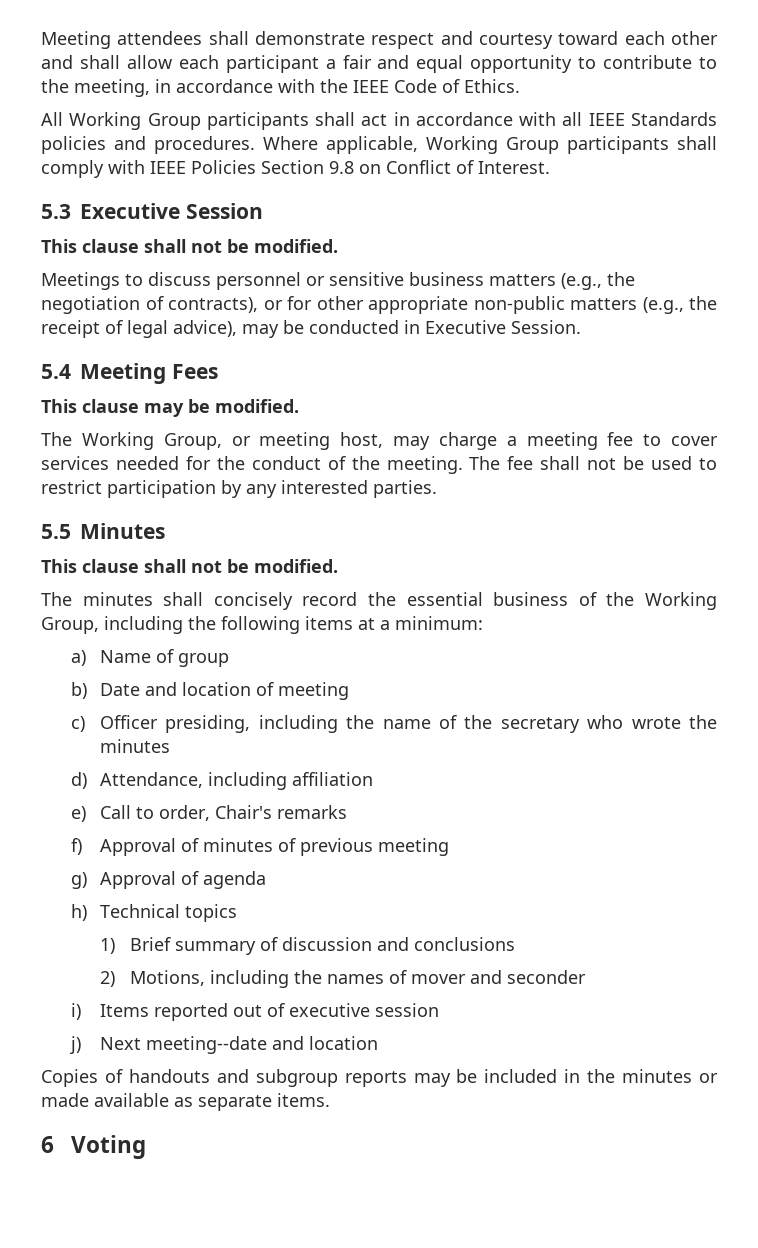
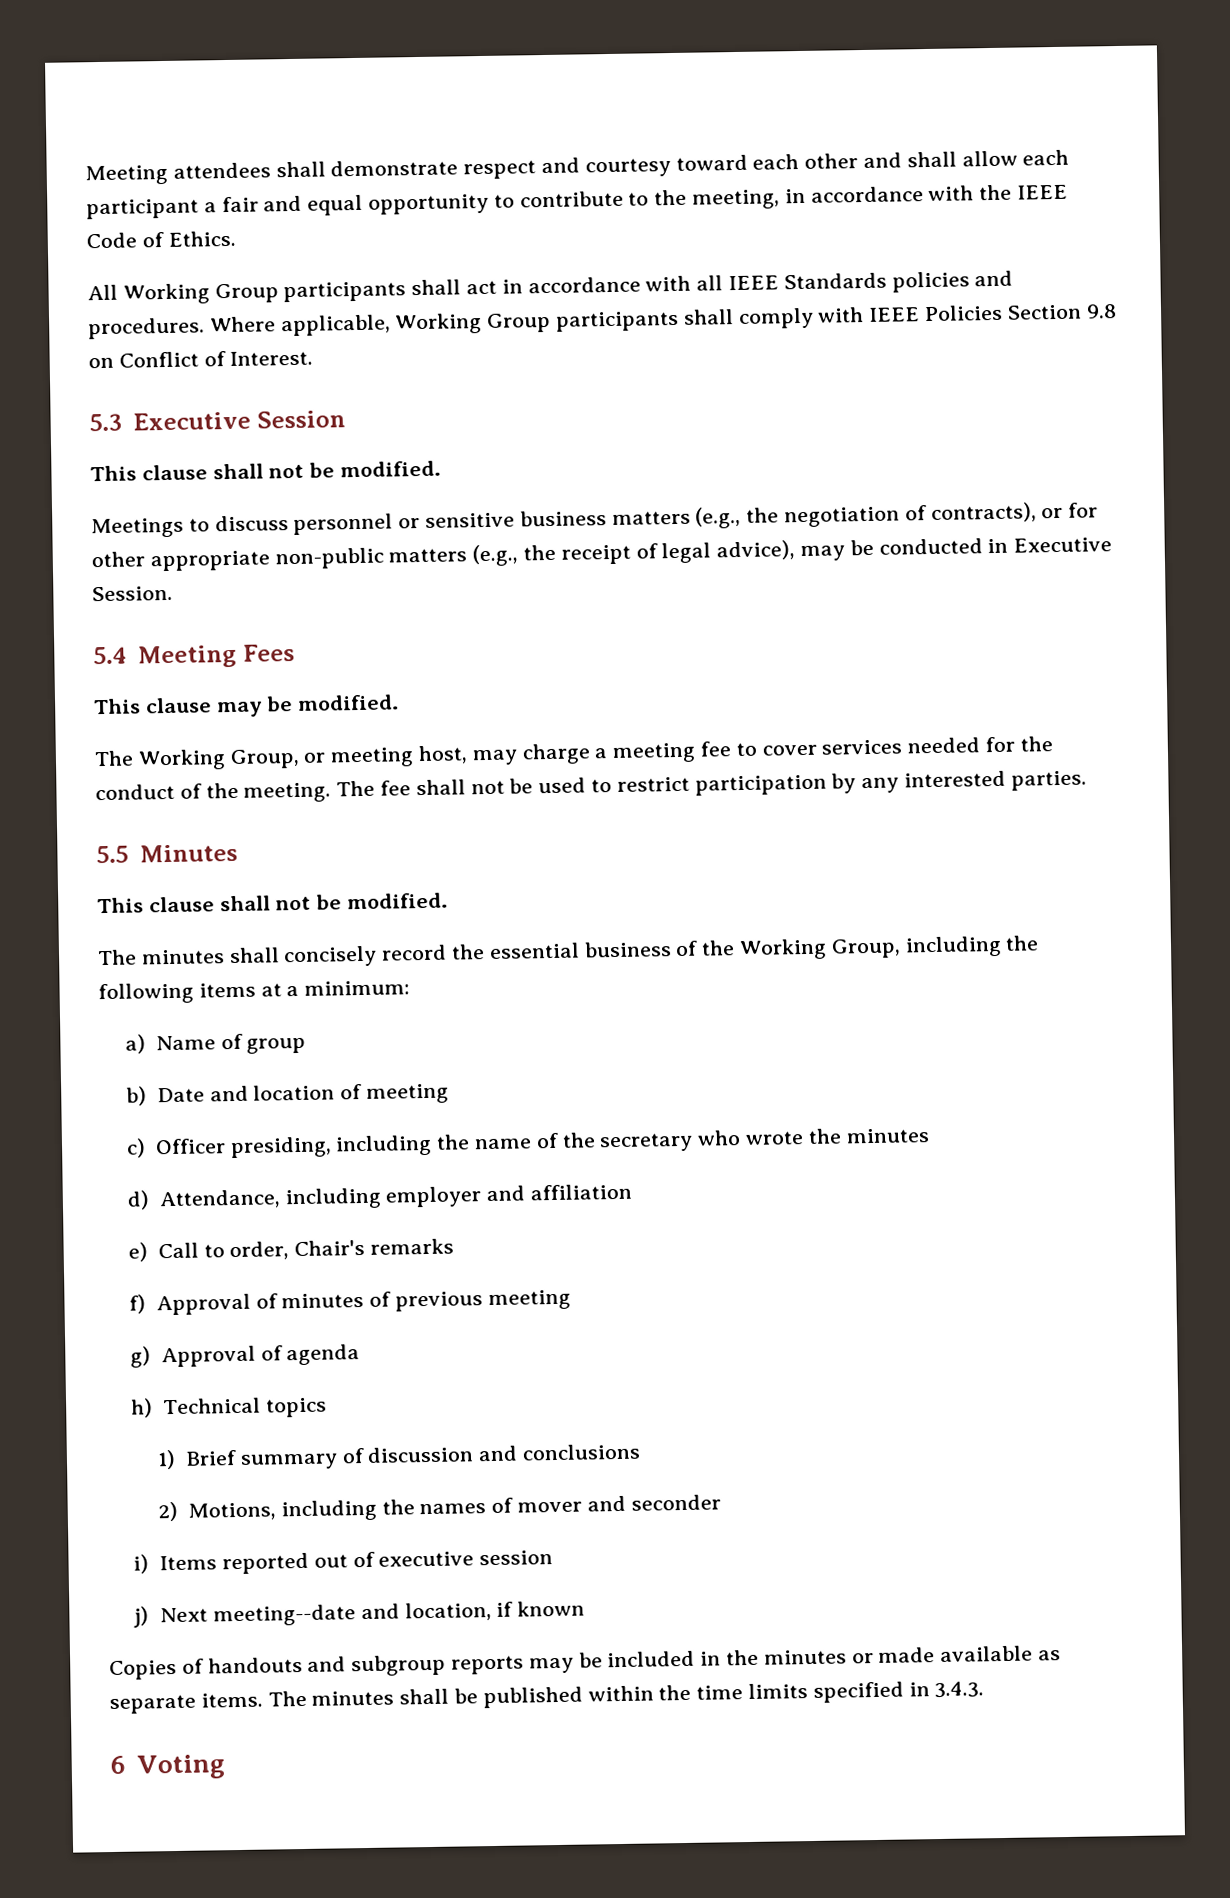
- d) Attendance, including affiliation
+ d) Attendance, including employer and affiliation
- j) Next meeting--date and location
+ j) Next meeting--date and location, if known
+ The minutes shall be published within the time limits specified in 3.4.3.

